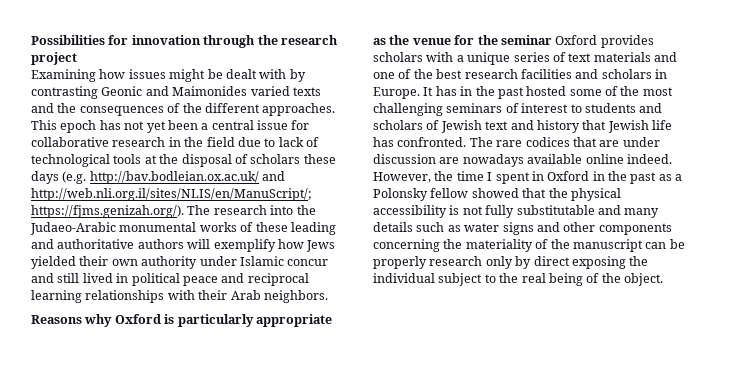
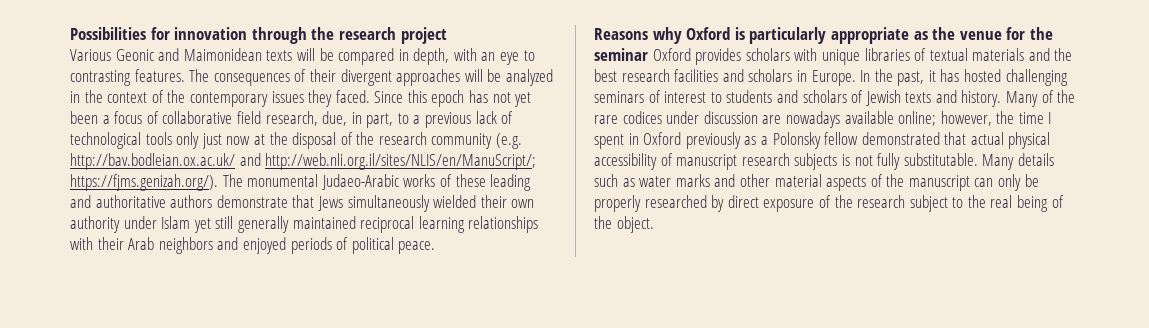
- Examining how issues might be dealt with by contrasting Geonic and Maimonides varied texts and the consequences of the different approaches. This epoch has not yet been a central issue for collaborative research in the field due to lack of technological tools at the disposal of scholars these days (e.g. http://bav.bodleian.ox.ac.uk/ and http://web.nli.org.il/sites/NLIS/en/ManuScript/; https://fjms.genizah.org/). The research into the Judaeo-Arabic monumental works of these leading and authoritative authors will exemplify how Jews yielded their own authority under Islamic concur and still lived in political peace and reciprocal learning relationships with their Arab neighbors.
+ Various Geonic and Maimonidean texts will be compared in depth, with an eye to contrasting features. The consequences of their divergent approaches will be analyzed in the context of the contemporary issues they faced. Since this epoch has not yet been a focus of collaborative field research, due, in part, to a previous lack of technological tools only just now at the disposal of the research community (e.g. http://bav.bodleian.ox.ac.uk/ and http://web.nli.org.il/sites/NLIS/en/ManuScript/; https://fjms.genizah.org/). The monumental Judaeo-Arabic works of these leading and authoritative authors demonstrate that Jews simultaneously wielded their own authority under Islam yet still generally maintained reciprocal learning relationships with their Arab neighbors and enjoyed periods of political peace.
- Reasons why Oxford is particularly appropriate as the venue for the seminar Oxford provides scholars with a unique series of text materials and one of the best research facilities and scholars in Europe.
+ Reasons why Oxford is particularly appropriate as the venue for the seminar Oxford provides scholars with unique libraries of textual materials and the best research facilities and scholars in Europe.
- It has in the past hosted some of the most challenging seminars of interest to students and scholars of Jewish text and history that Jewish life has confronted. The rare codices that are under discussion are nowadays available online indeed. However, the time I spent in Oxford in the past as a Polonsky fellow showed that the physical accessibility is not fully substitutable and many details such as water signs and other components concerning the materiality of the manuscript can be properly research only by direct exposing the individual subject to the real being of the object.
+ In the past, it has hosted challenging seminars of interest to students and scholars of Jewish texts and history. Many of the rare codices under discussion are nowadays available online; however, the time I spent in Oxford previously as a Polonsky fellow demonstrated that actual physical accessibility of manuscript research subjects is not fully substitutable. Many details such as water marks and other material aspects of the manuscript can only be properly researched by direct exposure of the research subject to the real being of the object.

